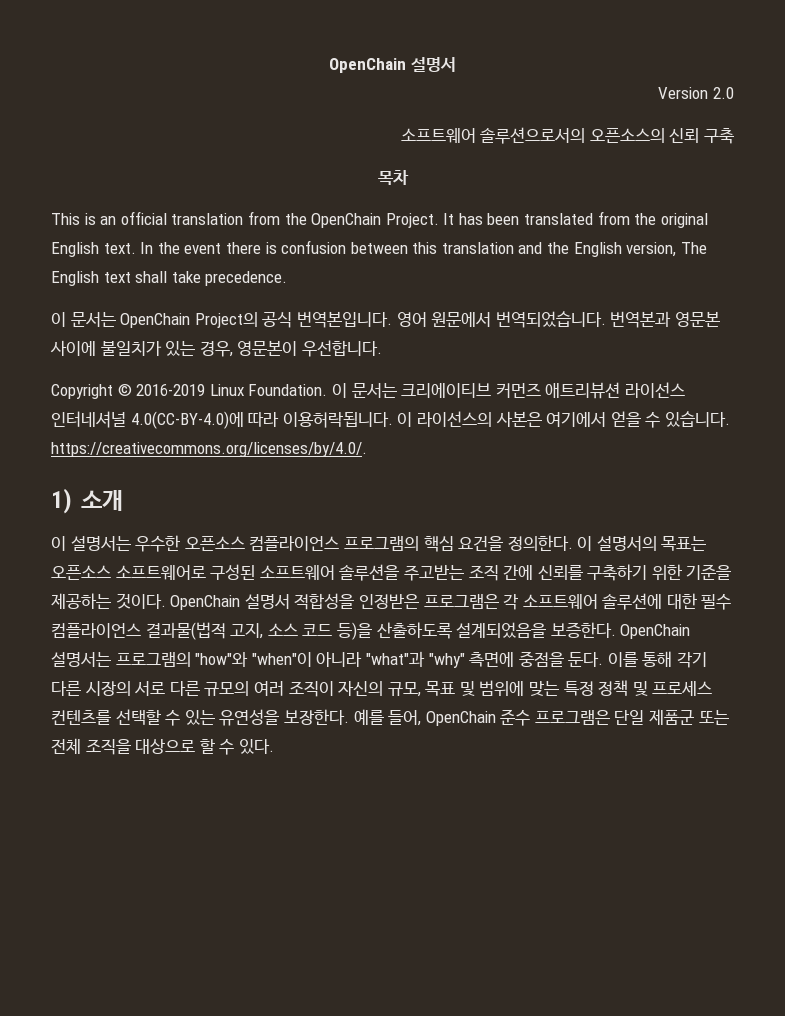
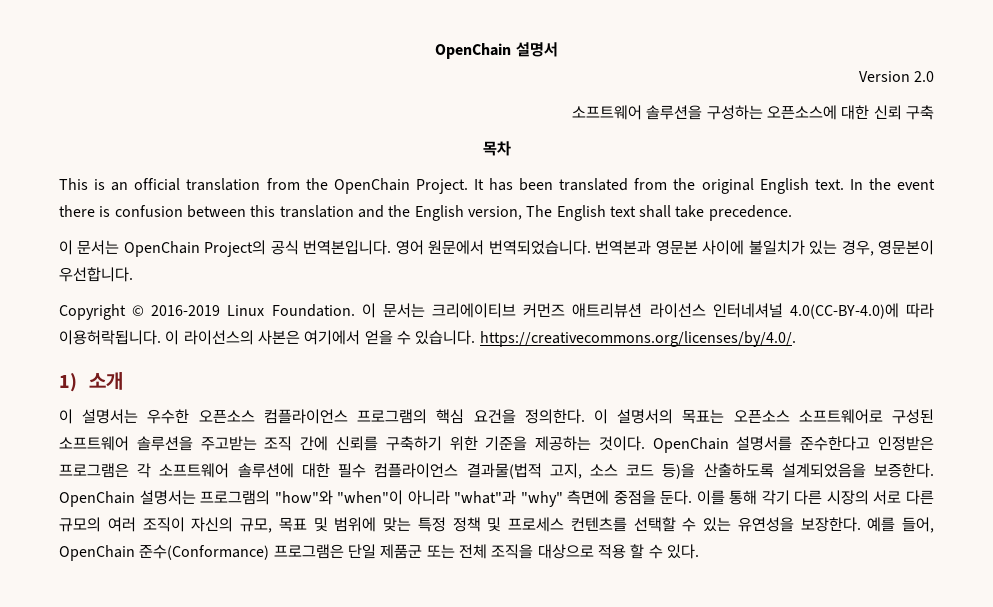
- 소프트웨어 솔루션으로서의 오픈소스의 신뢰 구축
+ 소프트웨어 솔루션을 구성하는 오픈소스에 대한 신뢰 구축
- OpenChain 설명서 적합성을 인정받은 프로그램은 각 소프트웨어 솔루션에 대한 필수 컴플라이언스 결과물(법적 고지, 소스 코드 등)을 산출하도록 설계되었음을 보증한다.
+ OpenChain 설명서를 준수한다고 인정받은 프로그램은 각 소프트웨어 솔루션에 대한 필수 컴플라이언스 결과물(법적 고지, 소스 코드 등)을 산출하도록 설계되었음을 보증한다.
- 예를 들어, OpenChain 준수 프로그램은 단일 제품군 또는 전체 조직을 대상으로 할 수 있다.
+ 예를 들어, OpenChain 준수(Conformance) 프로그램은 단일 제품군 또는 전체 조직을 대상으로 적용 할 수 있다.

